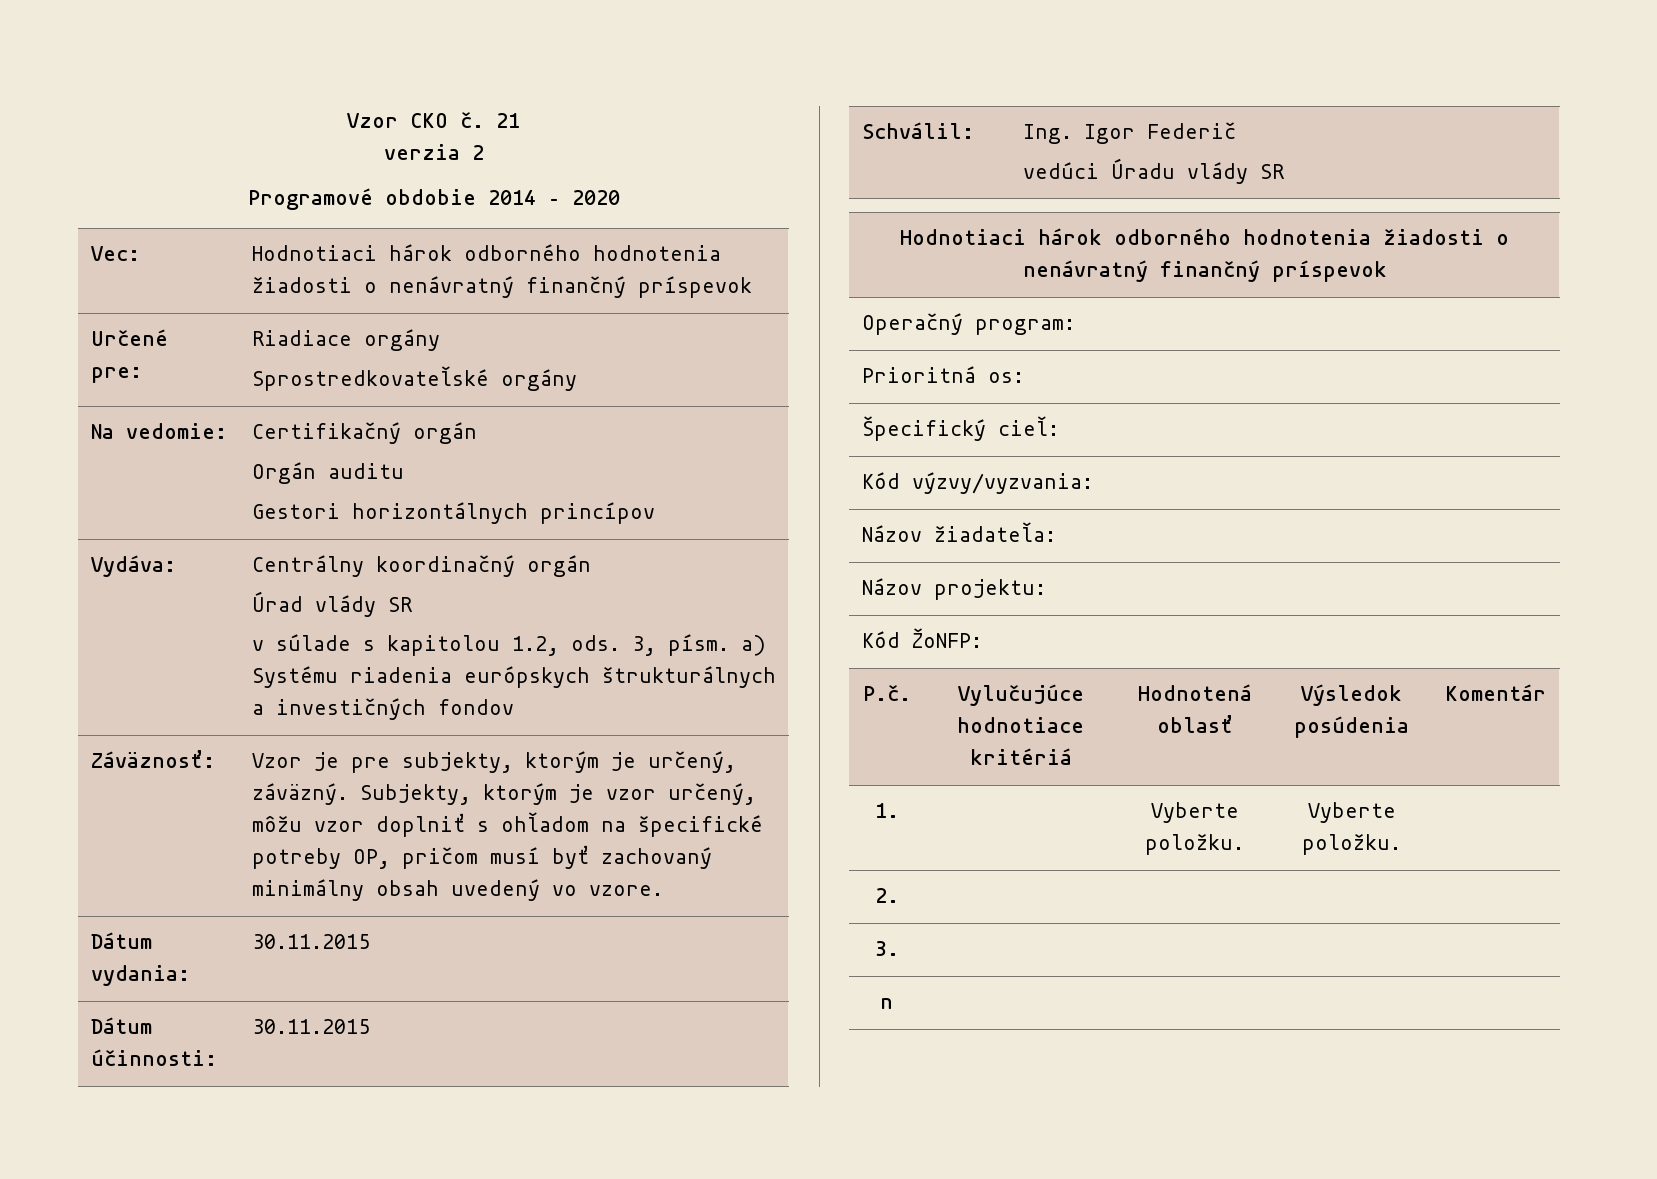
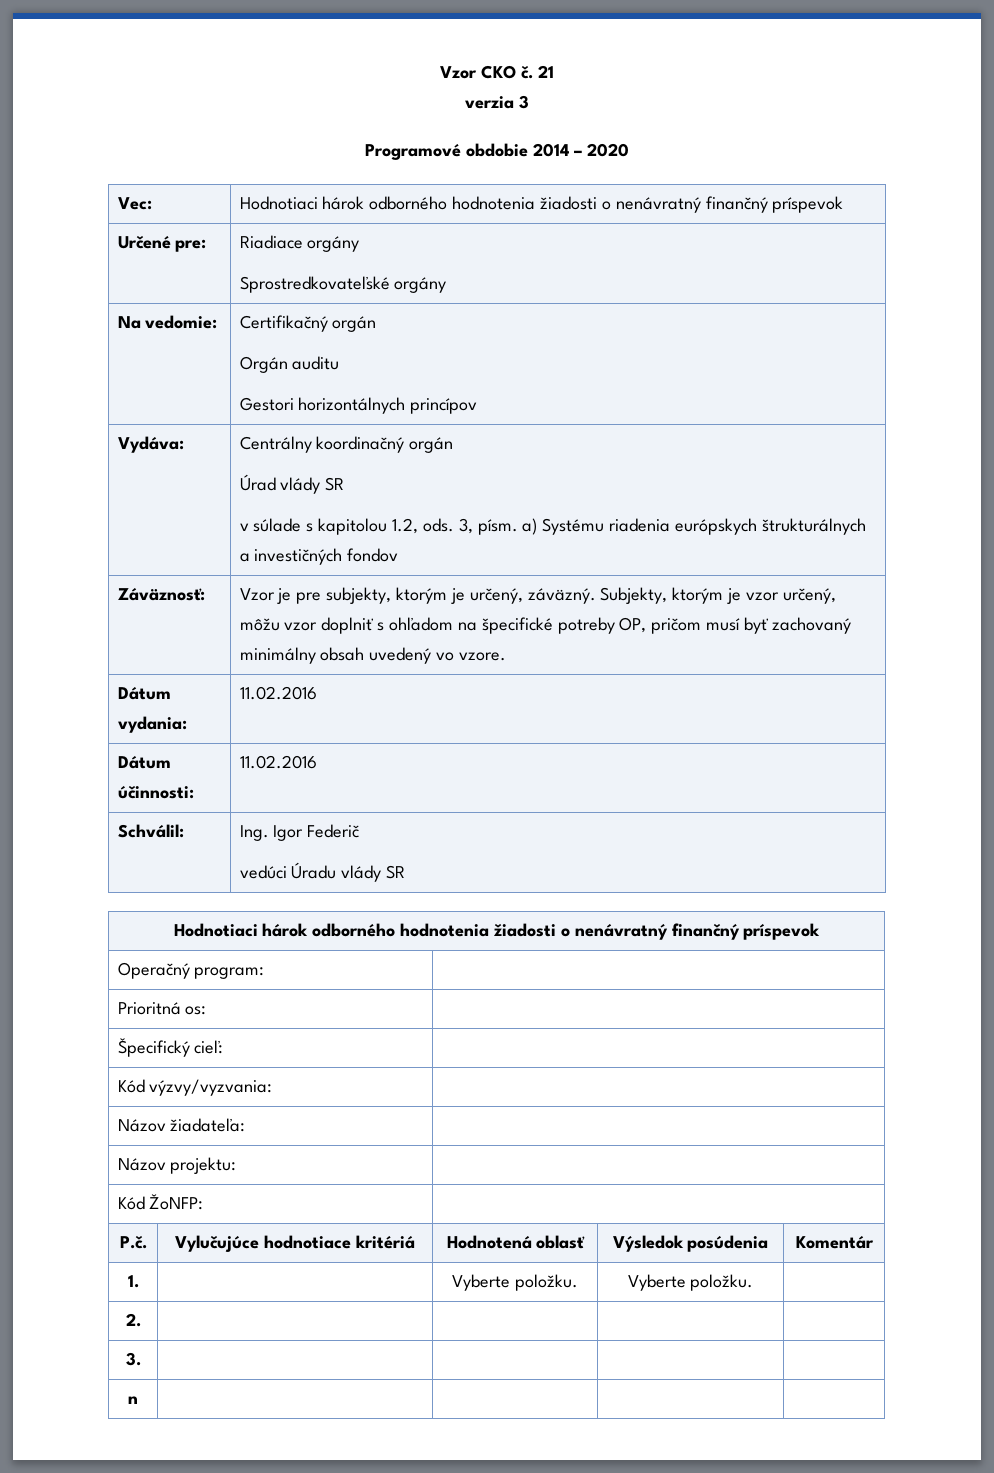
- verzia 2
+ verzia 3
- Dátum vydania: | 30.11.2015
+ Dátum vydania: | 11.02.2016
- Dátum účinnosti: | 30.11.2015
+ Dátum účinnosti: | 11.02.2016

